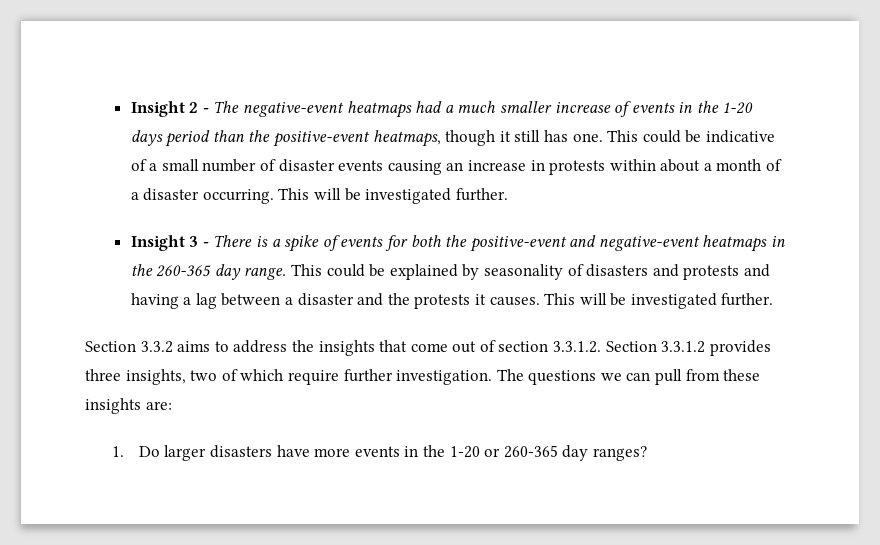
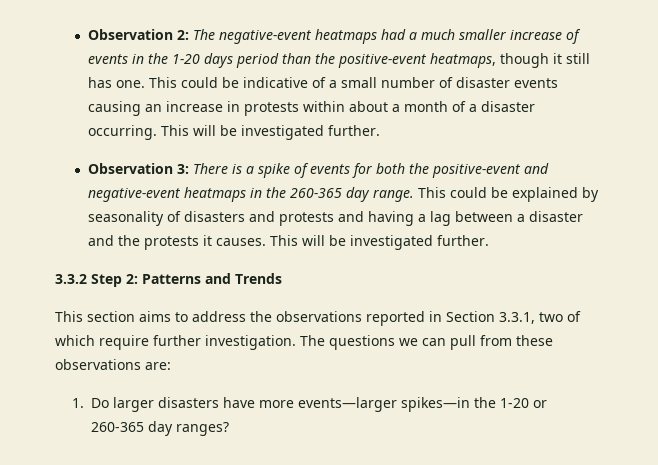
- Insight 2 - The negative-event heatmaps had a much smaller increase of events in the 1-20 days period than the positive-event heatmaps, though it still has one.
+ Observation 2: The negative-event heatmaps had a much smaller increase of events in the 1-20 days period than the positive-event heatmaps, though it still has one.
- Insight 3 - There is a spike of events for both the positive-event and negative-event heatmaps in the 260-365 day range.
+ Observation 3: There is a spike of events for both the positive-event and negative-event heatmaps in the 260-365 day range.
- Section 3.3.2 aims to address the insights that come out of section 3.3.1.2. Section 3.3.1.2 provides three insights, two of which require further investigation.
+ 3.3.2 Step 2: Patterns and Trends
+ This section aims to address the observations reported in Section 3.3.1, two of which require further investigation.
- The questions we can pull from these insights are:
+ The questions we can pull from these observations are:
- 1. Do larger disasters have more events in the 1-20 or 260-365 day ranges?
+ 1. Do larger disasters have more events—larger spikes—in the 1-20 or 260-365 day ranges?

